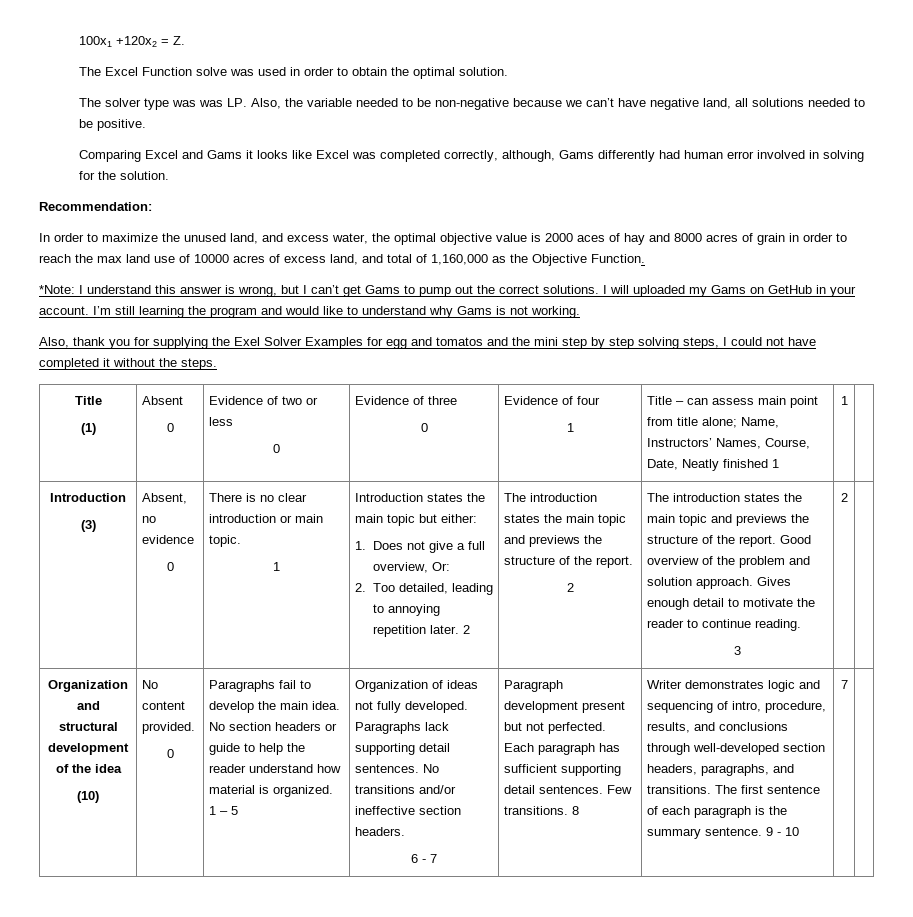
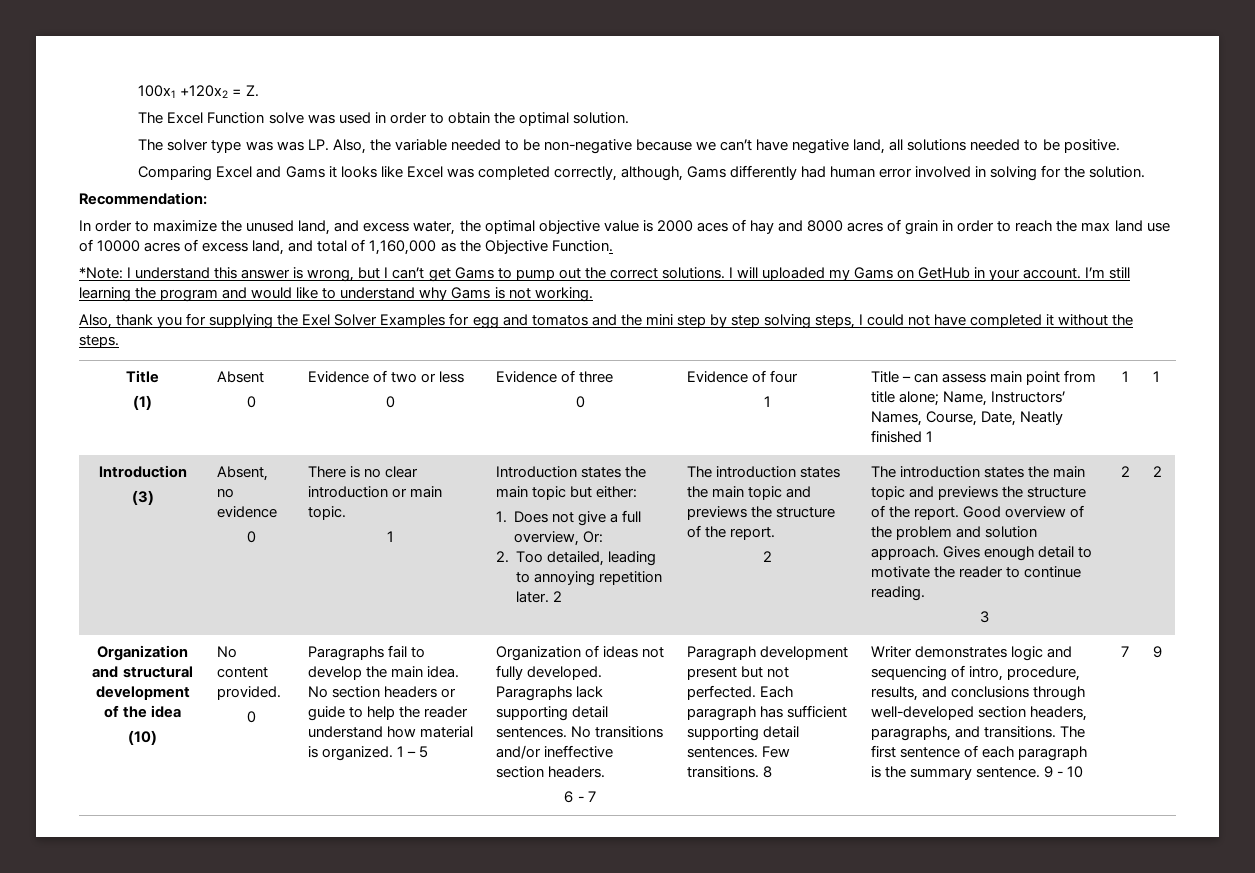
  Also, thank you for supplying the Exel Solver Examples for egg and tomatos and the mini step by step solving steps, I could not have completed it without the steps.
  Title
  (1) | Absent
  0 | Evidence of two or less
  0 | Evidence of three
  0 | Evidence of four
- 1 | Title – can assess main point from title alone; Name, Instructors’ Names, Course, Date, Neatly finished 1 | 1 |
+ 1 | Title – can assess main point from title alone; Name, Instructors’ Names, Course, Date, Neatly finished 1 | 1 | 1
- 3 | 2
+ 3 | 2 | 2
- 9 - 10 | 7
+ 9 - 10 | 7 | 9

